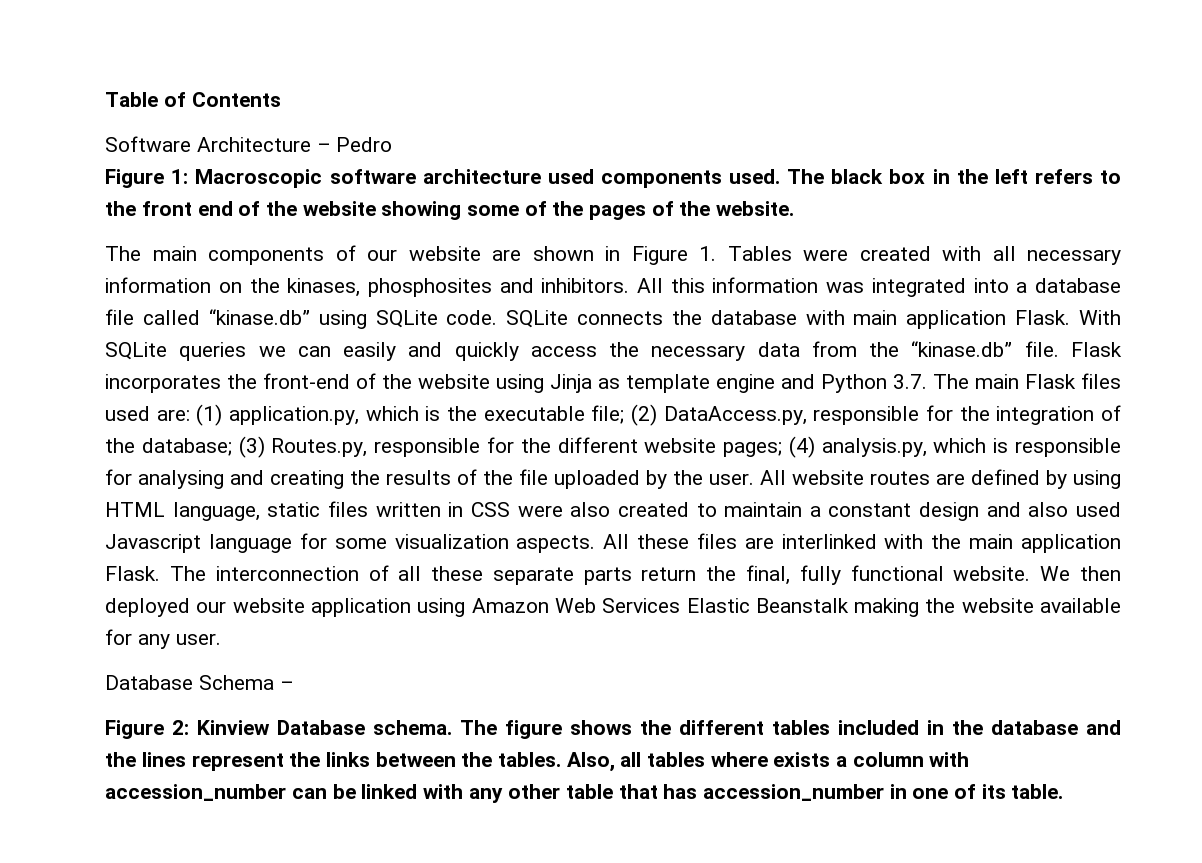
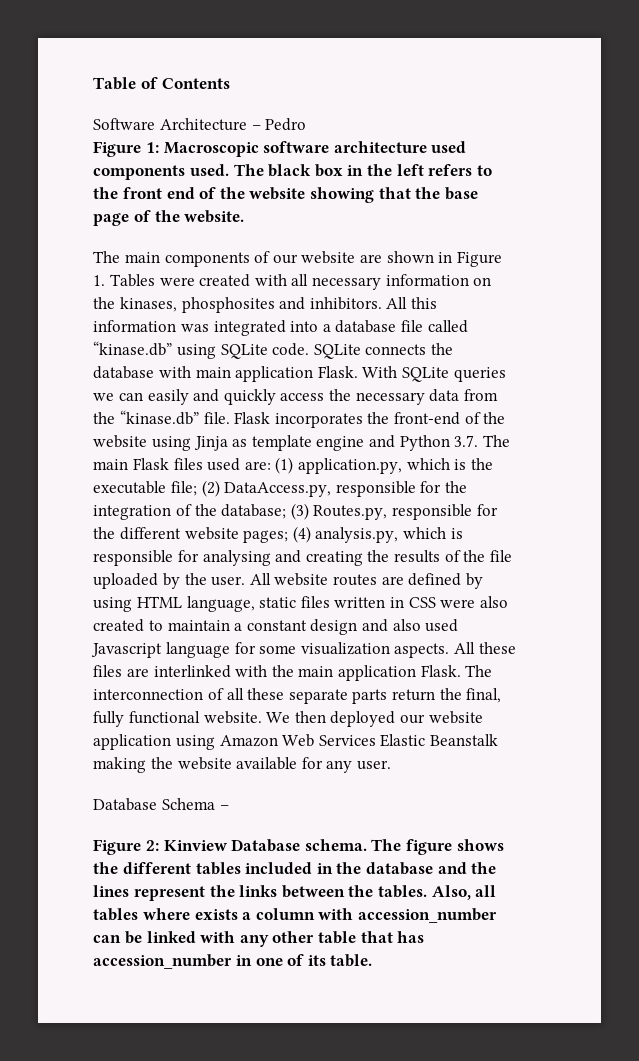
- The black box in the left refers to the front end of the website showing some of the pages of the website.
+ The black box in the left refers to the front end of the website showing that the base page of the website.

